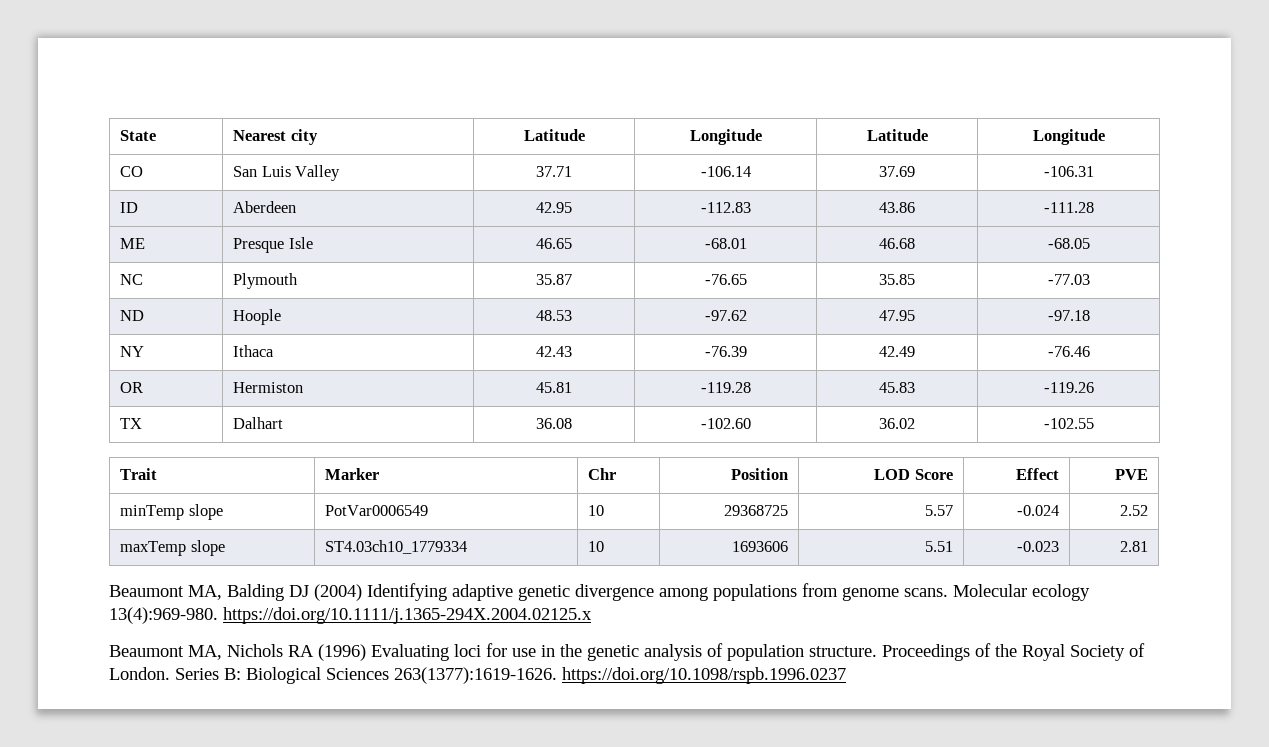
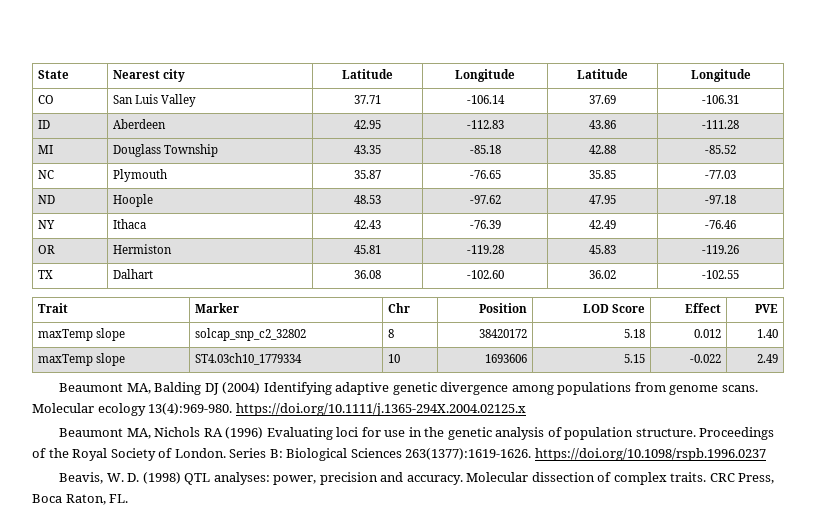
- ME | Presque Isle | 46.65 | -68.01 | 46.68 | -68.05
+ MI | Douglass Township | 43.35 | -85.18 | 42.88 | -85.52
- minTemp slope | PotVar0006549 | 10 | 29368725 | 5.57 | -0.024 | 2.52
+ maxTemp slope | solcap_snp_c2_32802 | 8 | 38420172 | 5.18 | 0.012 | 1.40
- maxTemp slope | ST4.03ch10_1779334 | 10 | 1693606 | 5.51 | -0.023 | 2.81
+ maxTemp slope | ST4.03ch10_1779334 | 10 | 1693606 | 5.15 | -0.022 | 2.49
+ Beavis, W. D. (1998) QTL analyses: power, precision and accuracy. Molecular dissection of complex traits. CRC Press, Boca Raton, FL.

